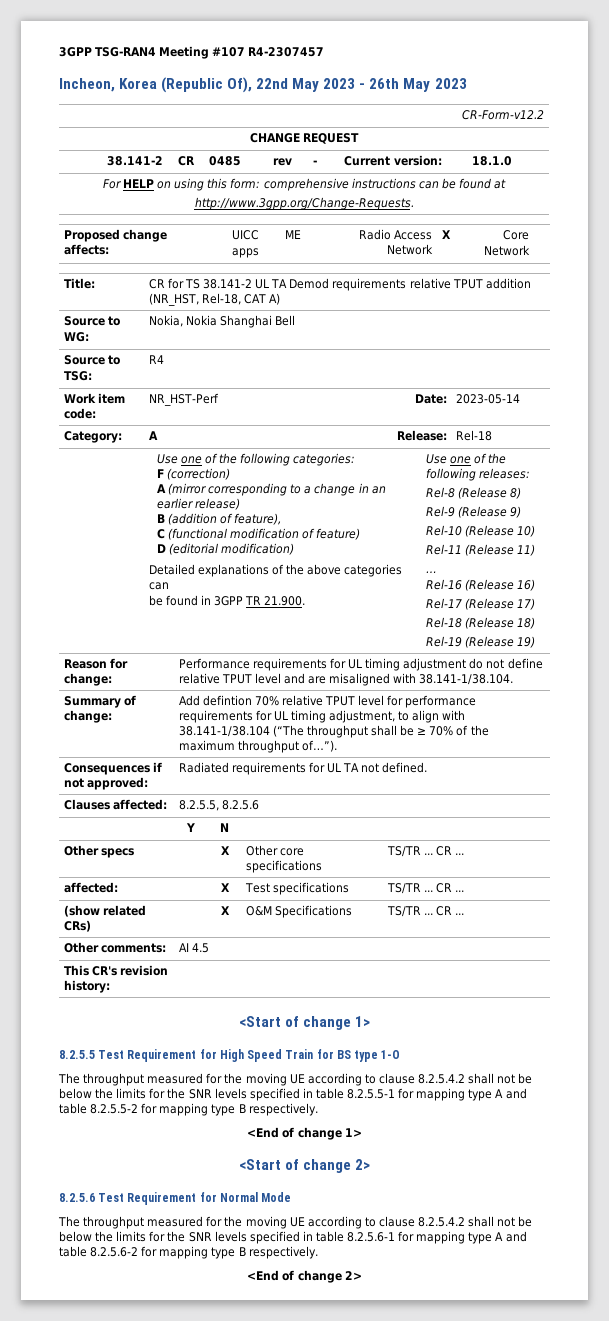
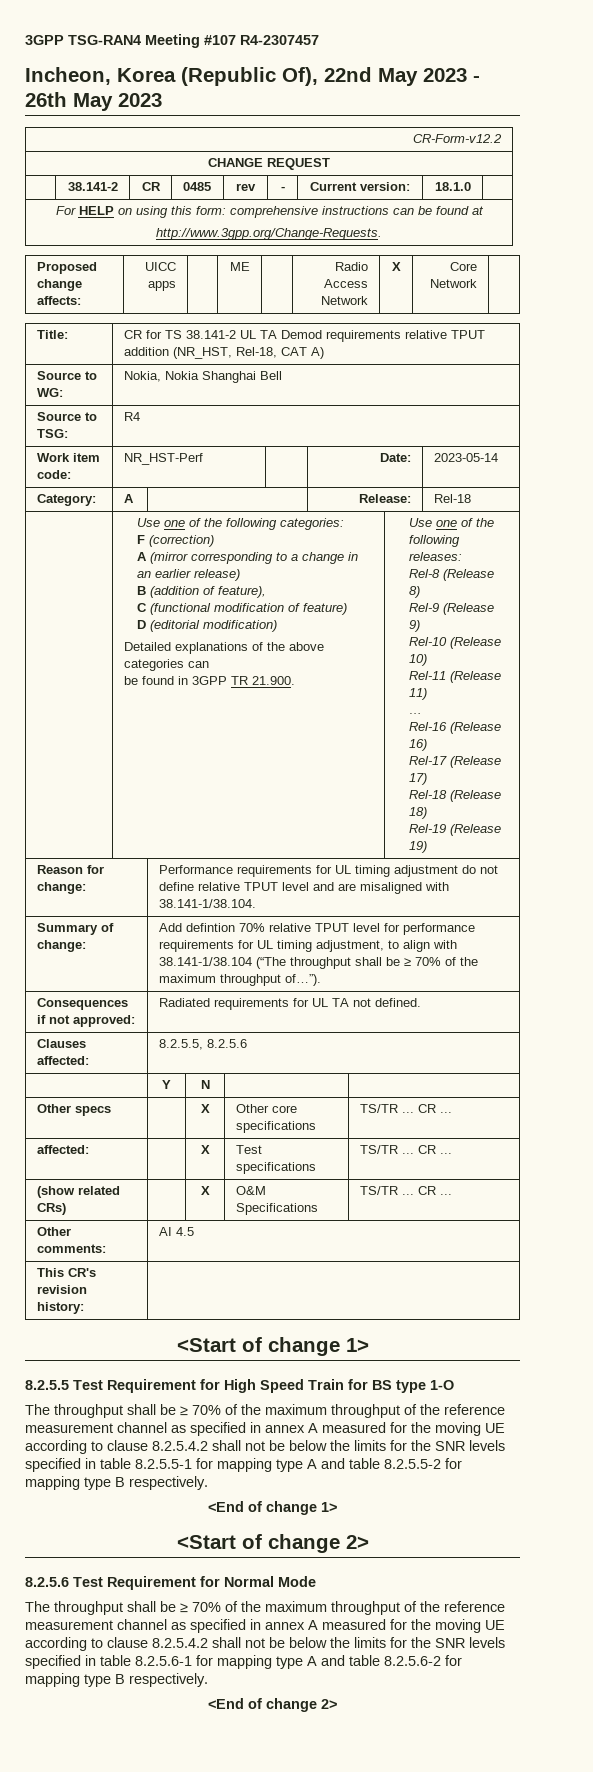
- The throughput measured for the moving UE according to clause 8.2.5.4.2 shall not be below the limits for the SNR levels specified in table 8.2.5.5-1 for mapping type A and table 8.2.5.5-2 for mapping type B respectively.
+ The throughput shall be ≥ 70% of the maximum throughput of the reference measurement channel as specified in annex A measured for the moving UE according to clause 8.2.5.4.2 shall not be below the limits for the SNR levels specified in table 8.2.5.5-1 for mapping type A and table 8.2.5.5-2 for mapping type B respectively.
- The throughput measured for the moving UE according to clause 8.2.5.4.2 shall not be below the limits for the SNR levels specified in table 8.2.5.6-1 for mapping type A and table 8.2.5.6-2 for mapping type B respectively.
+ The throughput shall be ≥ 70% of the maximum throughput of the reference measurement channel as specified in annex A measured for the moving UE according to clause 8.2.5.4.2 shall not be below the limits for the SNR levels specified in table 8.2.5.6-1 for mapping type A and table 8.2.5.6-2 for mapping type B respectively.

